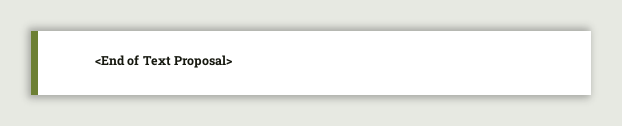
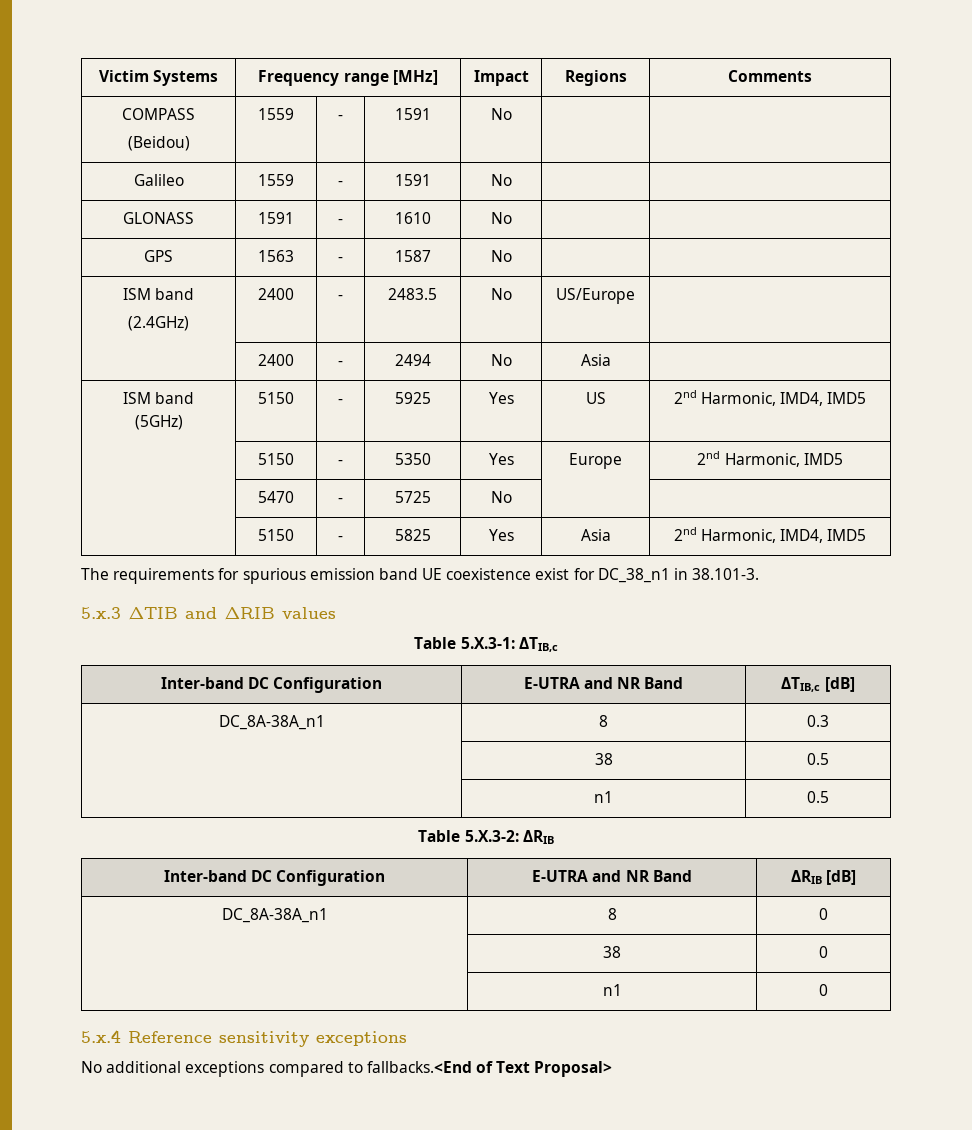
- <End of Text Proposal>
+ Victim Systems | Frequency range [MHz] | Impact | Regions | Comments
+ COMPASS
+ (Beidou) | 1559 | - | 1591 | No | |
+ Galileo | 1559 | - | 1591 | No | |
+ GLONASS | 1591 | - | 1610 | No | |
+ GPS | 1563 | - | 1587 | No | |
+ ISM band
+ (2.4GHz) | 2400 | - | 2483.5 | No | US/Europe |
+ | 2400 | - | 2494 | No | Asia |
+ ISM band
+ (5GHz) | 5150 | - | 5925 | Yes | US | 2nd Harmonic, IMD4, IMD5
+ | 5150 | - | 5350 | Yes | Europe | 2nd Harmonic, IMD5
+ | 5470 | - | 5725 | No | |
+ | 5150 | - | 5825 | Yes | Asia | 2nd Harmonic, IMD4, IMD5
+ The requirements for spurious emission band UE coexistence exist for DC_38_n1 in 38.101-3.
+ 5.x.3 ∆TIB and ∆RIB values
+ Table 5.X.3-1: ΔTIB,c
+ Inter-band DC Configuration | E-UTRA and NR Band | ΔTIB,c [dB]
+ DC_8A-38A_n1 | 8 | 0.3
+ | 38 | 0.5
+ | n1 | 0.5
+ Table 5.X.3-2: ΔRIB
+ Inter-band DC Configuration | E-UTRA and NR Band | ΔRIB [dB]
+ DC_8A-38A_n1 | 8 | 0
+ | 38 | 0
+ | n1 | 0
+ 5.x.4 Reference sensitivity exceptions
+ No additional exceptions compared to fallbacks.<End of Text Proposal>

